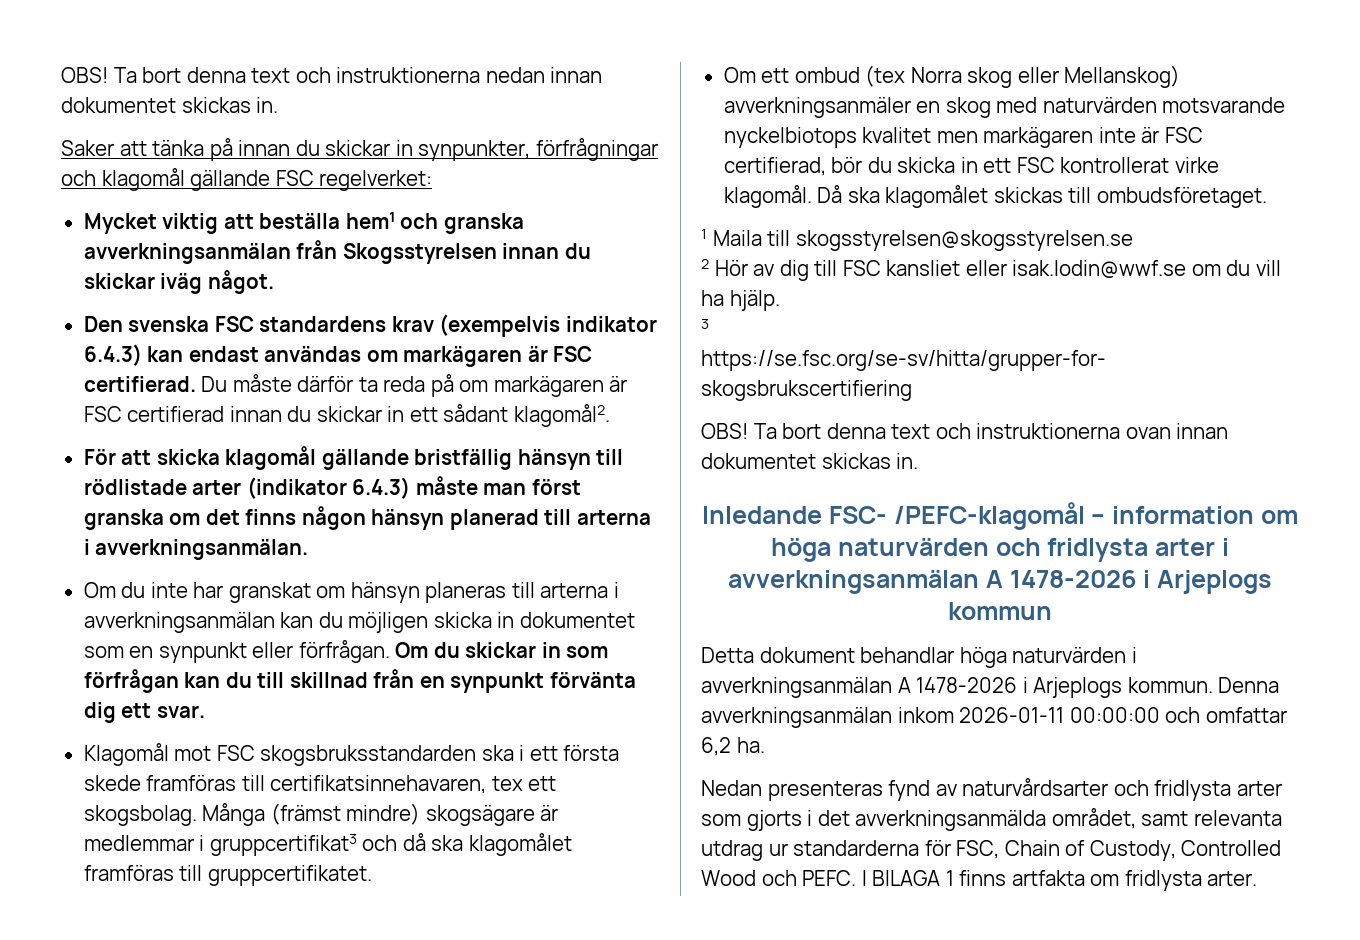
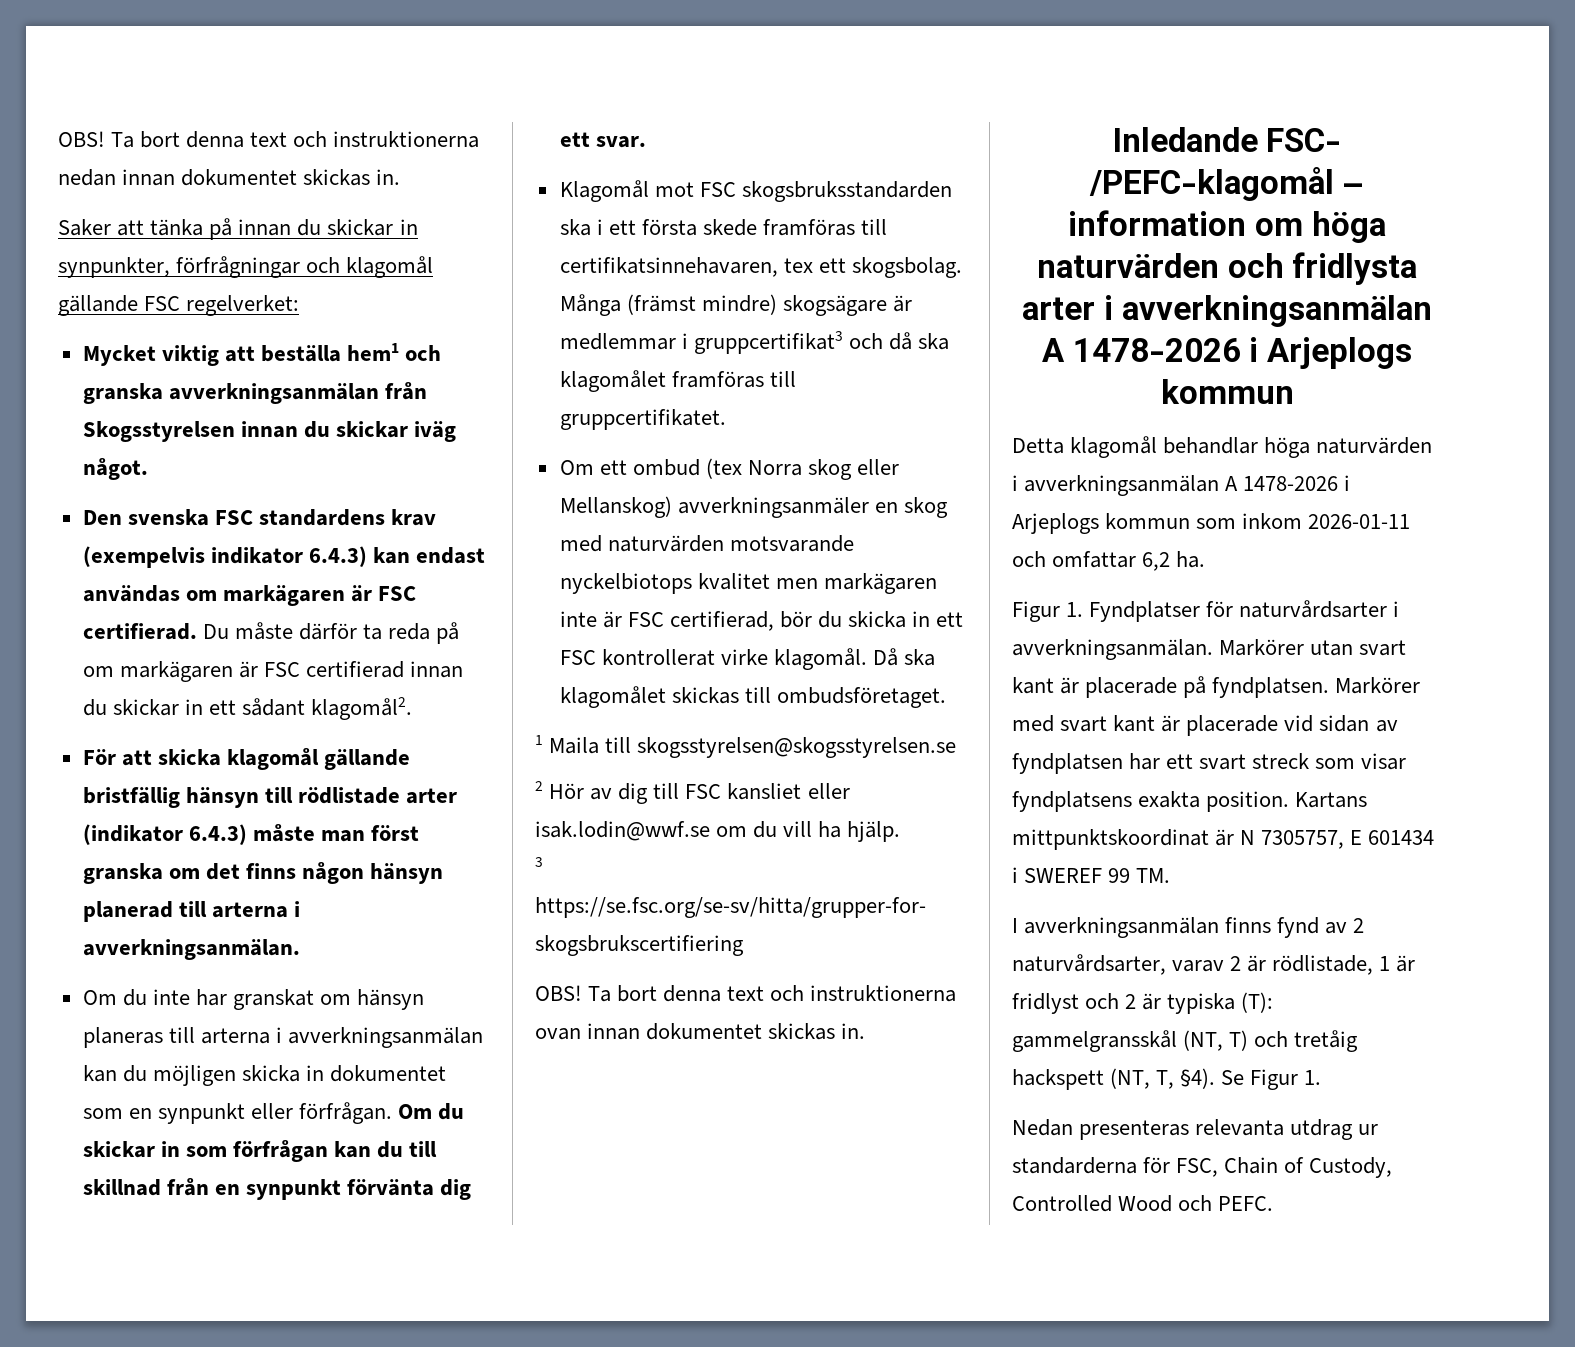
- Detta dokument behandlar höga naturvärden i avverkningsanmälan A 1478-2026 i Arjeplogs kommun. Denna avverkningsanmälan inkom 2026-01-11 00:00:00 och omfattar 6,2 ha.
+ Detta klagomål behandlar höga naturvärden i avverkningsanmälan A 1478-2026 i Arjeplogs kommun som inkom 2026-01-11 och omfattar 6,2 ha.
- Nedan presenteras fynd av naturvårdsarter och fridlysta arter som gjorts i det avverkningsanmälda området, samt relevanta utdrag ur standarderna för FSC, Chain of Custody, Controlled Wood och PEFC. I BILAGA 1 finns artfakta om fridlysta arter.
+ Figur 1. Fyndplatser för naturvårdsarter i avverkningsanmälan. Markörer utan svart kant är placerade på fyndplatsen. Markörer med svart kant är placerade vid sidan av fyndplatsen har ett svart streck som visar fyndplatsens exakta position. Kartans mittpunktskoordinat är N 7305757, E 601434 i SWEREF 99 TM.
+ I avverkningsanmälan finns fynd av 2 naturvårdsarter, varav 2 är rödlistade, 1 är fridlyst och 2 är typiska (T): gammelgransskål (NT, T) och tretåig hackspett (NT, T, §4). Se Figur 1.
+ Nedan presenteras relevanta utdrag ur standarderna för FSC, Chain of Custody, Controlled Wood och PEFC.

